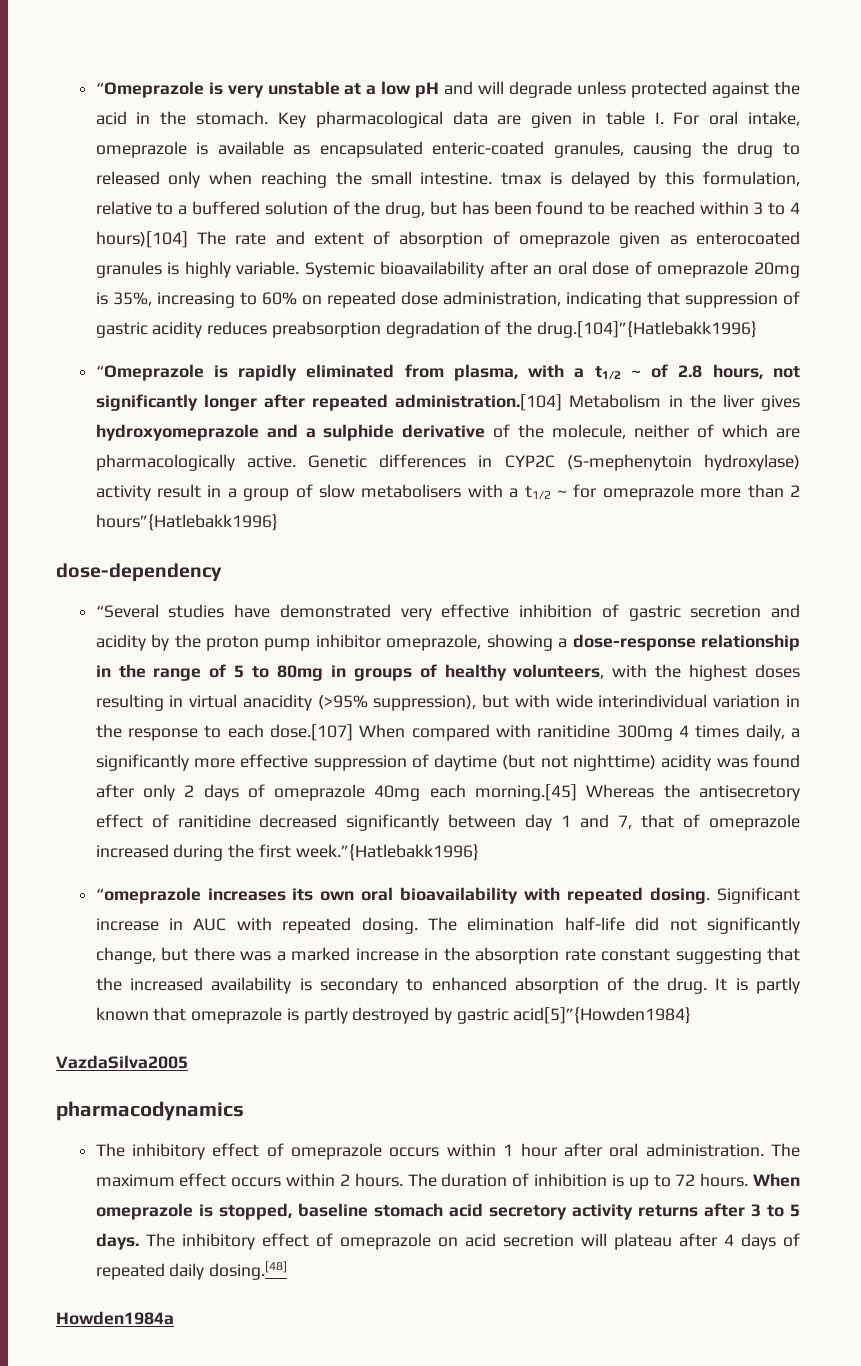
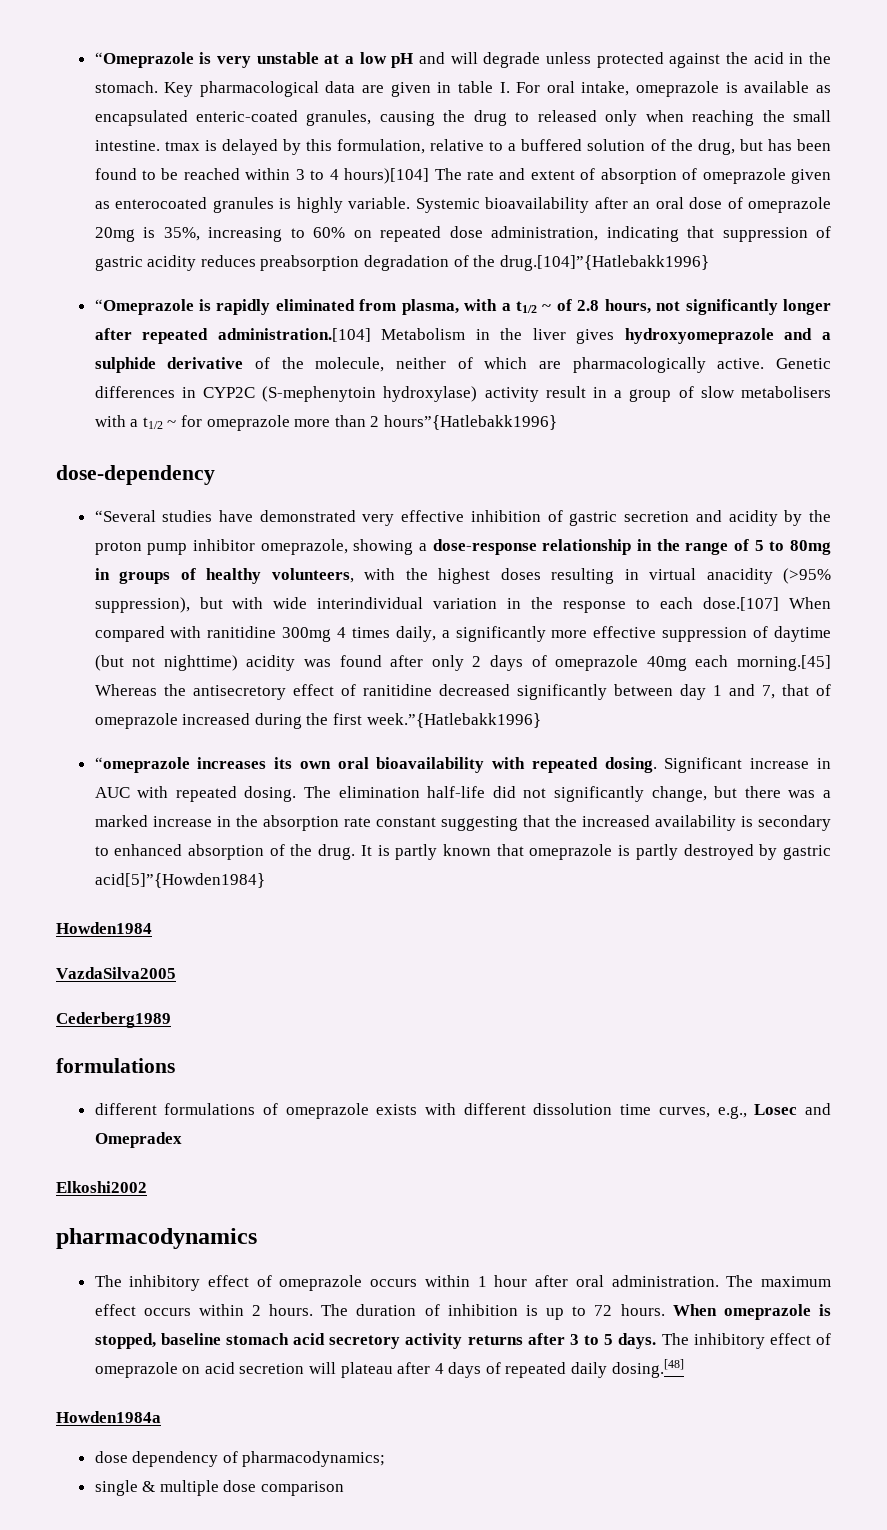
+ Howden1984
+ Cederberg1989
+ formulations
+ different formulations of omeprazole exists with different dissolution time curves, e.g., Losec and Omepradex
+ Elkoshi2002
+ dose dependency of pharmacodynamics;
+ single & multiple dose comparison

